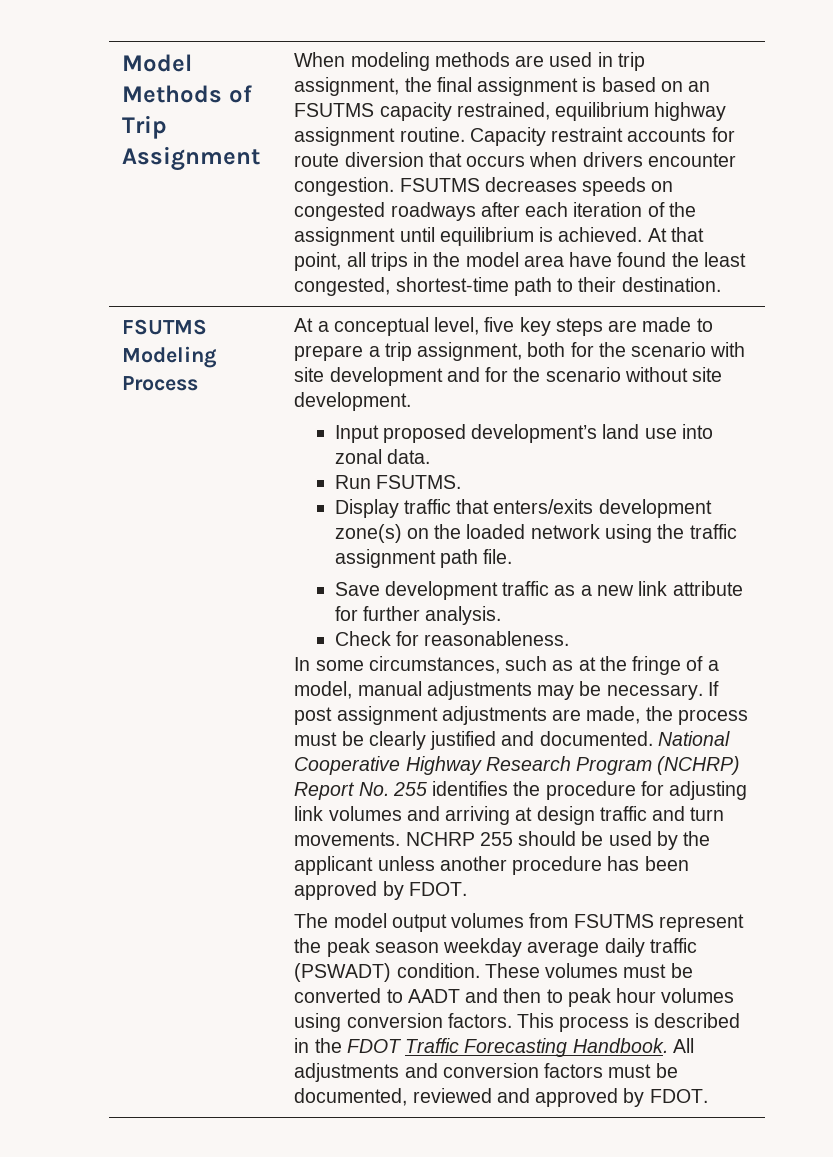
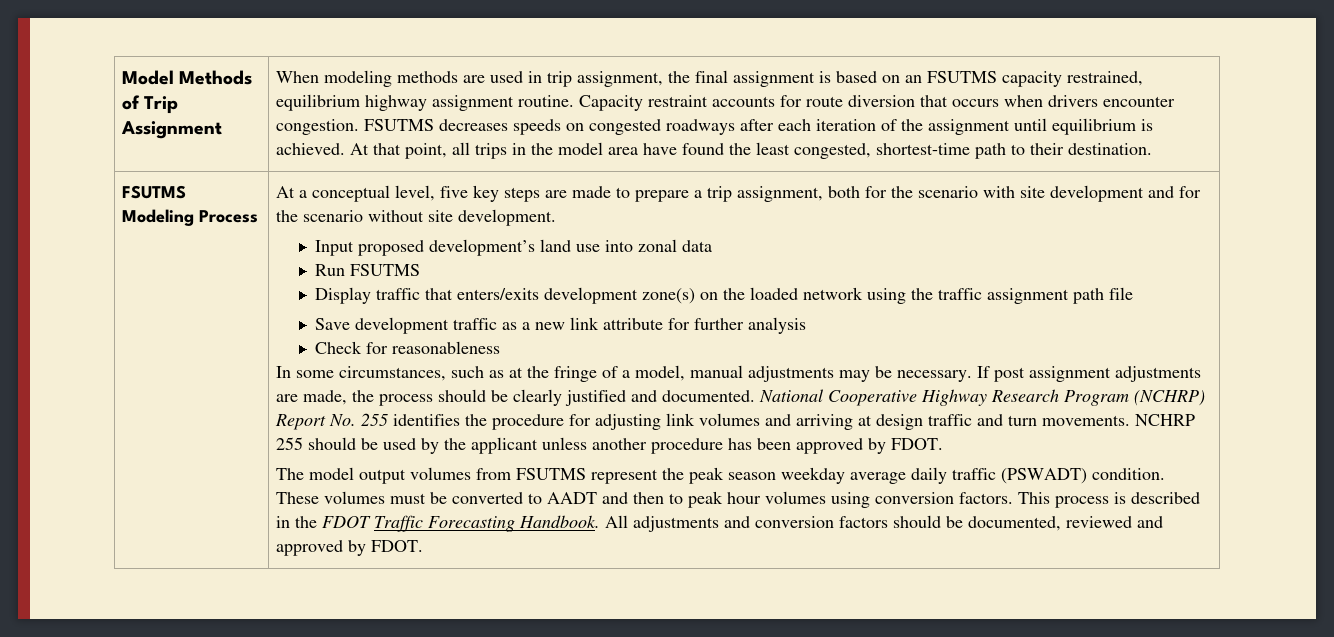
- Input proposed development’s land use into zonal data.
+ Input proposed development’s land use into zonal data
- Run FSUTMS.
+ Run FSUTMS
- Display traffic that enters/exits development zone(s) on the loaded network using the traffic assignment path file.
+ Display traffic that enters/exits development zone(s) on the loaded network using the traffic assignment path file
- Save development traffic as a new link attribute for further analysis.
+ Save development traffic as a new link attribute for further analysis
- Check for reasonableness.
+ Check for reasonableness
- If post assignment adjustments are made, the process must be clearly justified and documented.
+ If post assignment adjustments are made, the process should be clearly justified and documented.
- All adjustments and conversion factors must be documented, reviewed and approved by FDOT.
+ All adjustments and conversion factors should be documented, reviewed and approved by FDOT.

